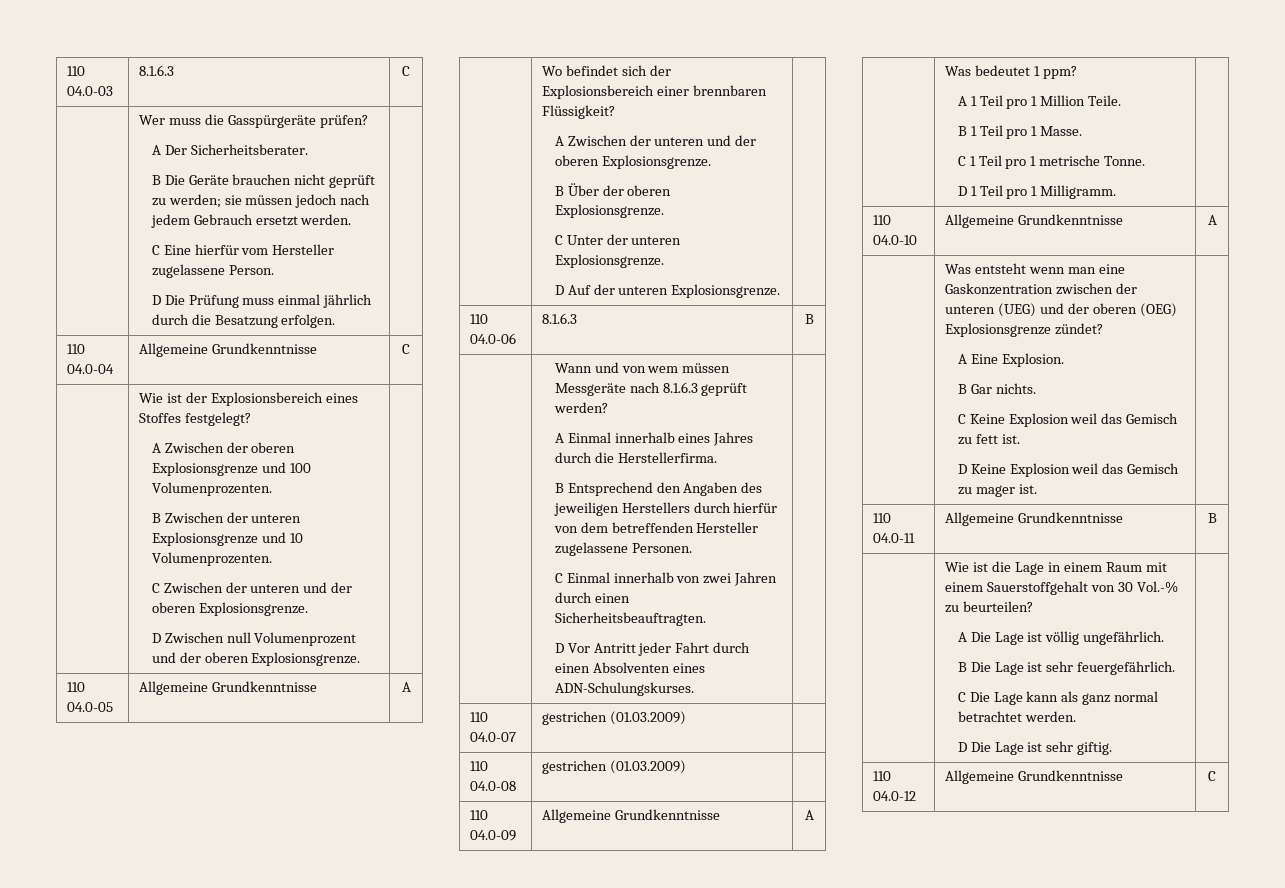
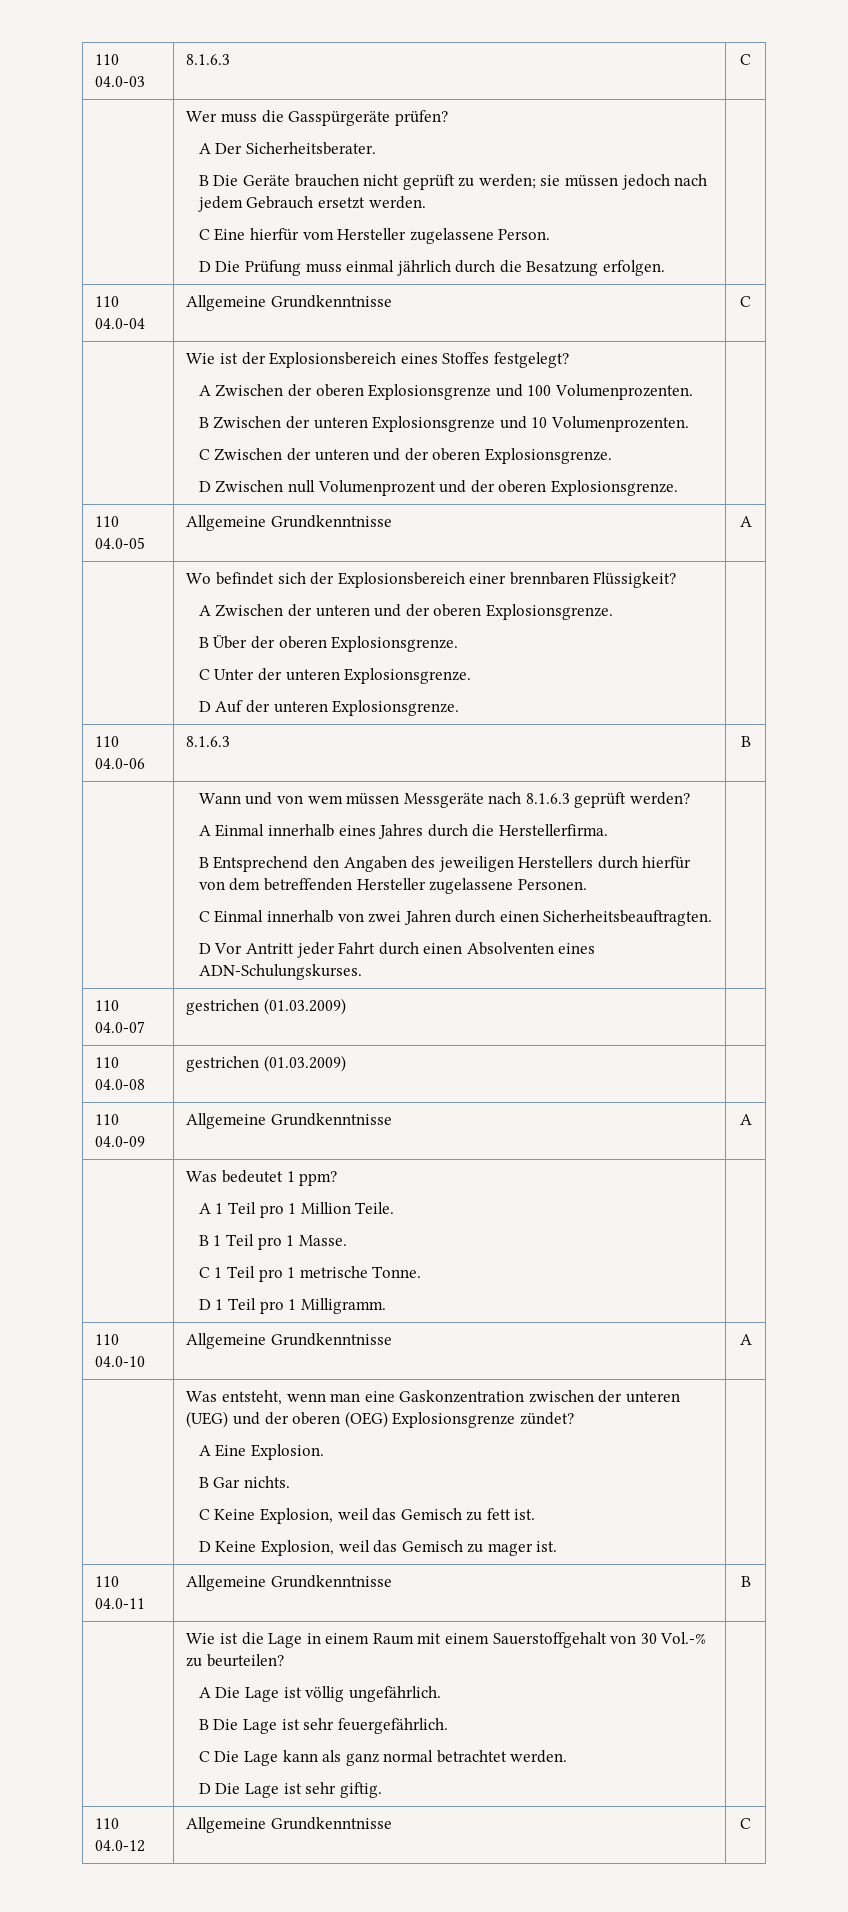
- | Was entsteht wenn man eine Gaskonzentration zwischen der unteren (UEG) und der oberen (OEG) Explosionsgrenze zündet?
+ | Was entsteht, wenn man eine Gaskonzentration zwischen der unteren (UEG) und der oberen (OEG) Explosionsgrenze zündet?
  A Eine Explosion.
  B Gar nichts.
- C Keine Explosion weil das Gemisch zu fett ist.
- D Keine Explosion weil das Gemisch zu mager ist. |
+ C Keine Explosion, weil das Gemisch zu fett ist.
+ D Keine Explosion, weil das Gemisch zu mager ist. |

